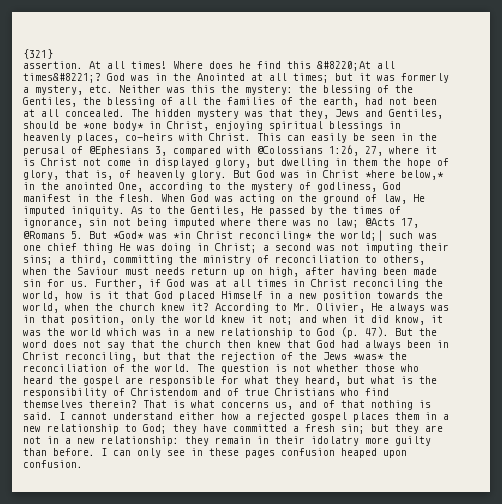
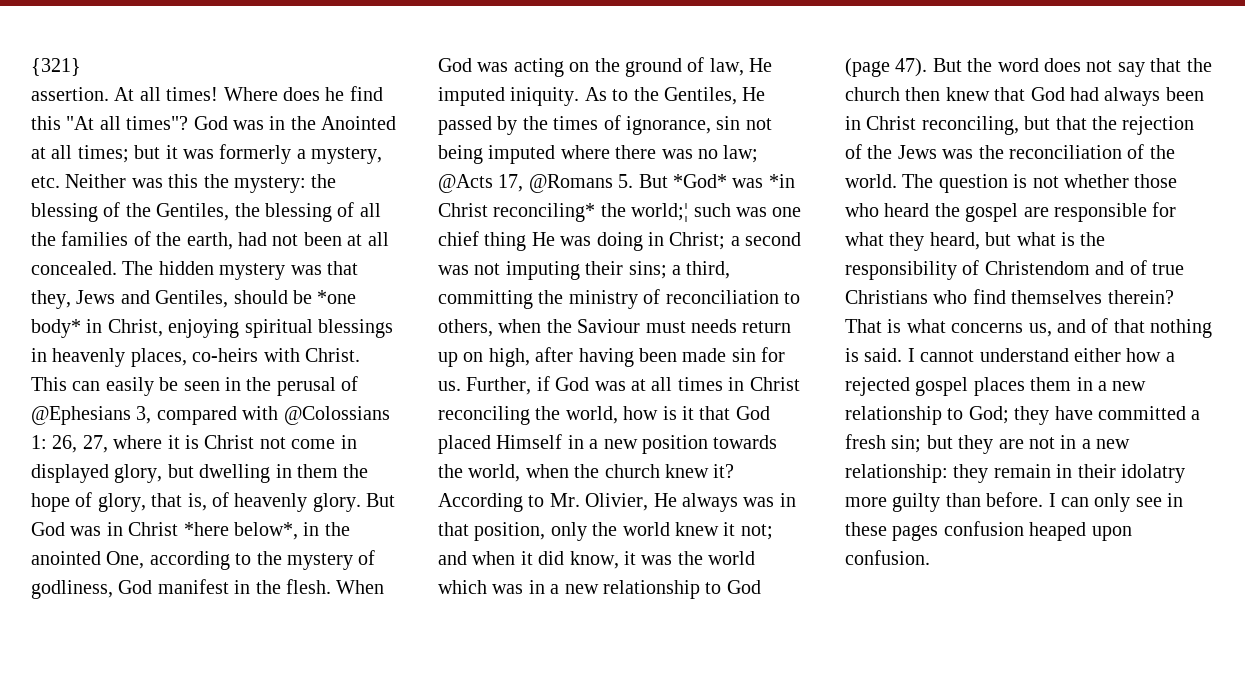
- Where does he find this &#8220;At all times&#8221;?
+ Where does he find this "At all times"?
- This can easily be seen in the perusal of @Ephesians 3, compared with @Colossians 1:26, 27, where it is Christ not come in displayed glory, but dwelling in them the hope of glory, that is, of heavenly glory.
+ This can easily be seen in the perusal of @Ephesians 3, compared with @Colossians 1: 26, 27, where it is Christ not come in displayed glory, but dwelling in them the hope of glory, that is, of heavenly glory.
- But God was in Christ *here below,* in the anointed One, according to the mystery of godliness, God manifest in the flesh.
+ But God was in Christ *here below*, in the anointed One, according to the mystery of godliness, God manifest in the flesh.
- @Acts 17, @Romans 5. But *God* was *in Christ reconciling* the world;| such was one chief thing He was doing in Christ;
+ @Acts 17, @Romans 5. But *God* was *in Christ reconciling* the world;¦ such was one chief thing He was doing in Christ;
- According to Mr. Olivier, He always was in that position, only the world knew it not; and when it did know, it was the world which was in a new relationship to God (p. 47).
+ According to Mr. Olivier, He always was in that position, only the world knew it not; and when it did know, it was the world which was in a new relationship to God (page 47).
- But the word does not say that the church then knew that God had always been in Christ reconciling, but that the rejection of the Jews *was* the reconciliation of the world.
+ But the word does not say that the church then knew that God had always been in Christ reconciling, but that the rejection of the Jews was the reconciliation of the world.

